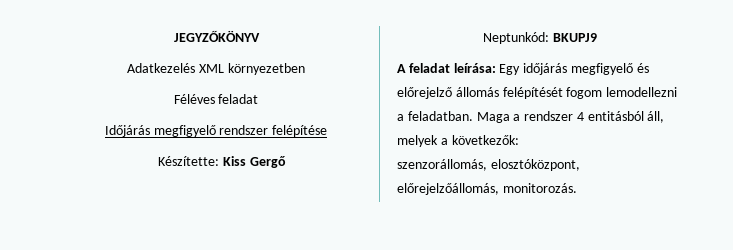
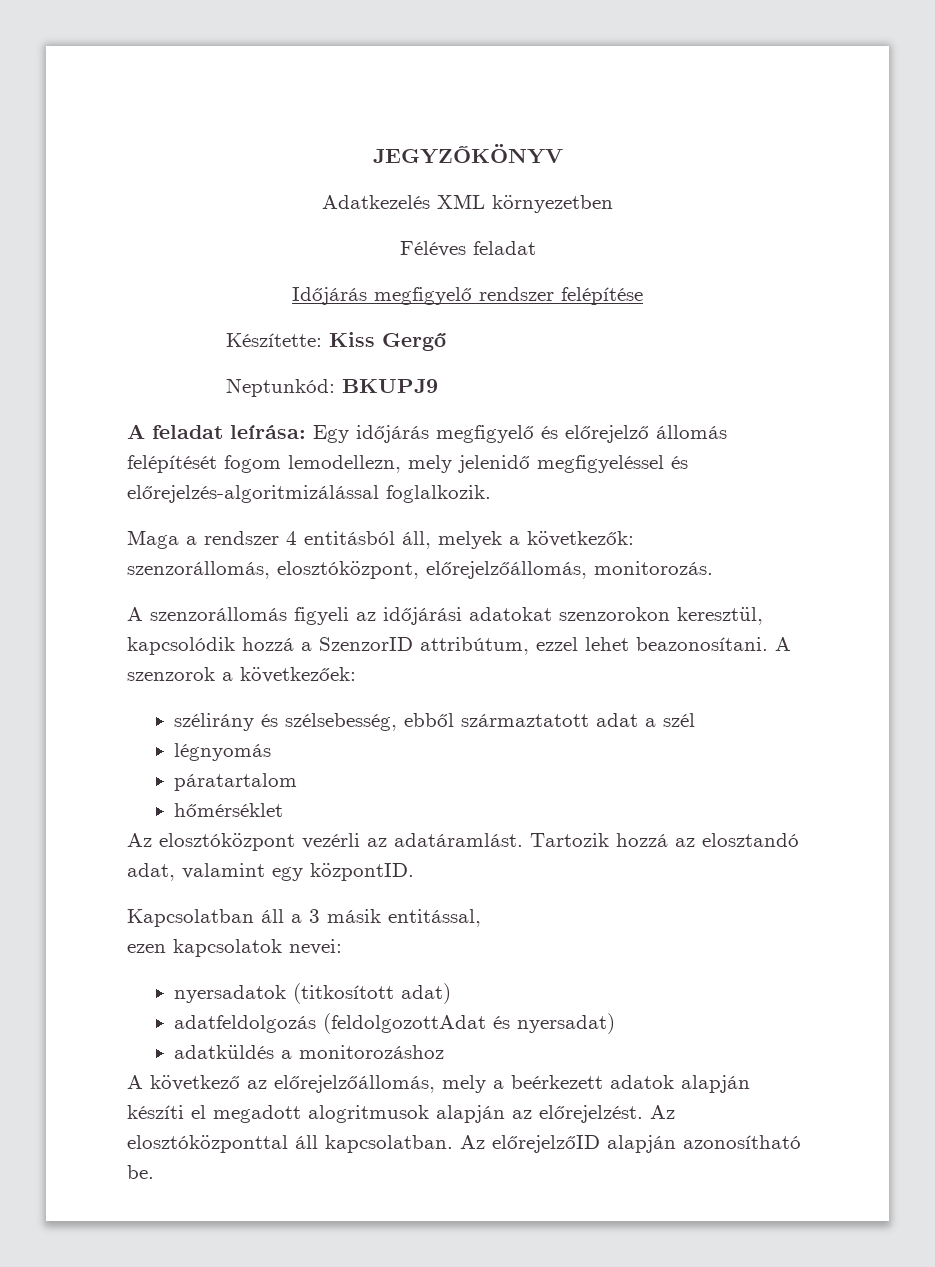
- A feladat leírása: Egy időjárás megfigyelő és előrejelző állomás felépítését fogom lemodellezni a feladatban. Maga a rendszer 4 entitásból áll, melyek a következők:
+ A feladat leírása: Egy időjárás megfigyelő és előrejelző állomás felépítését fogom lemodellezn, mely jelenidő megfigyeléssel és előrejelzés-algoritmizálással foglalkozik.
+ Maga a rendszer 4 entitásból áll, melyek a következők:
+ A szenzorállomás figyeli az időjárási adatokat szenzorokon keresztül, kapcsolódik hozzá a SzenzorID attribútum, ezzel lehet beazonosítani. A szenzorok a következőek:
+ szélirány és szélsebesség, ebből származtatott adat a szél
+ légnyomás
+ páratartalom
+ hőmérséklet
+ Az elosztóközpont vezérli az adatáramlást. Tartozik hozzá az elosztandó adat, valamint egy központID.
+ Kapcsolatban áll a 3 másik entitással,
+ ezen kapcsolatok nevei:
+ nyersadatok (titkosított adat)
+ adatfeldolgozás (feldolgozottAdat és nyersadat)
+ adatküldés a monitorozáshoz
+ A következő az előrejelzőállomás, mely a beérkezett adatok alapján készíti el megadott alogritmusok alapján az előrejelzést. Az elosztóközponttal áll kapcsolatban. Az előrejelzőID alapján azonosítható be.

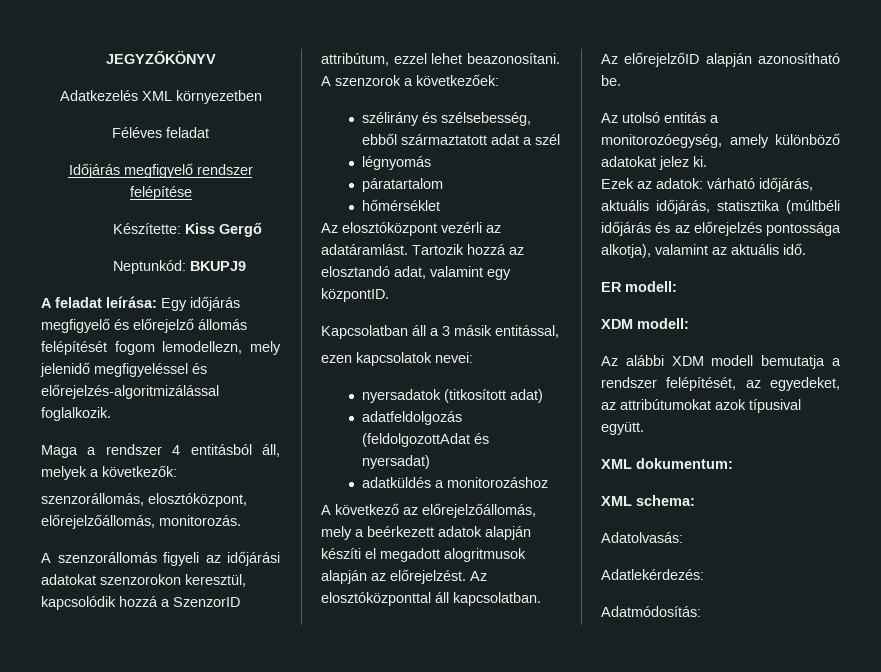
+ Az utolsó entitás a monitorozóegység, amely különböző adatokat jelez ki.
+ Ezek az adatok: várható időjárás, aktuális időjárás, statisztika (múltbéli időjárás és az előrejelzés pontossága alkotja), valamint az aktuális idő.
+ ER modell:
+ XDM modell:
+ Az alábbi XDM modell bemutatja a rendszer felépítését, az egyedeket, az attribútumokat azok típusival együtt.
+ XML dokumentum:
+ XML schema:
+ Adatolvasás:
+ Adatlekérdezés:
+ Adatmódosítás:

